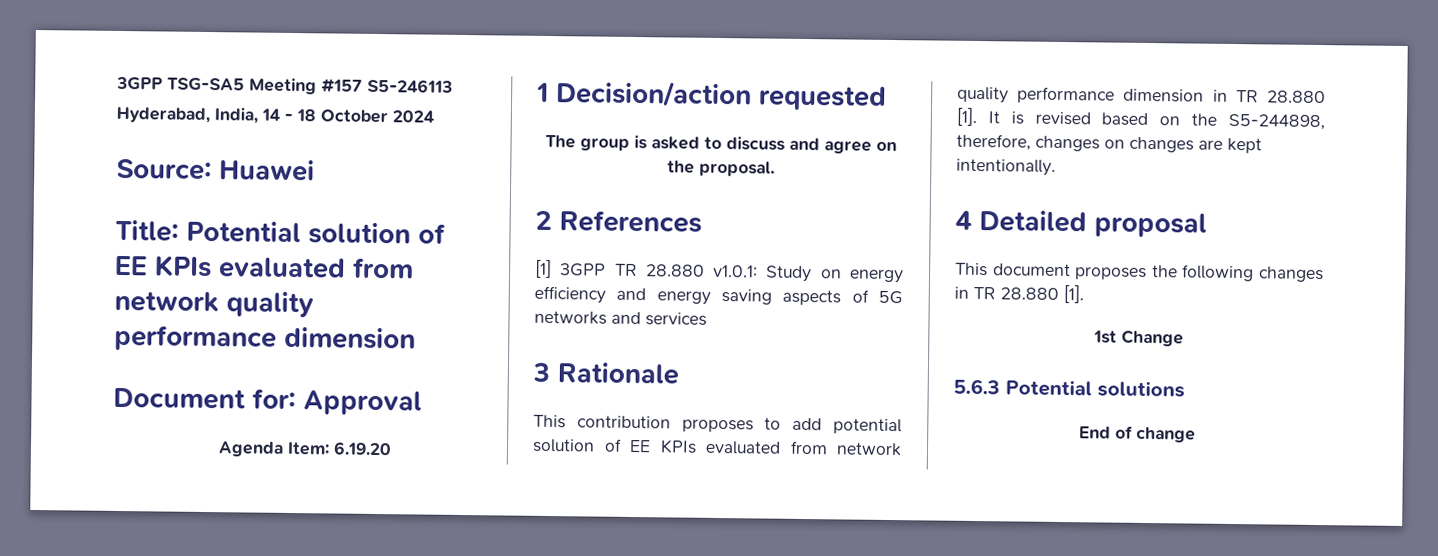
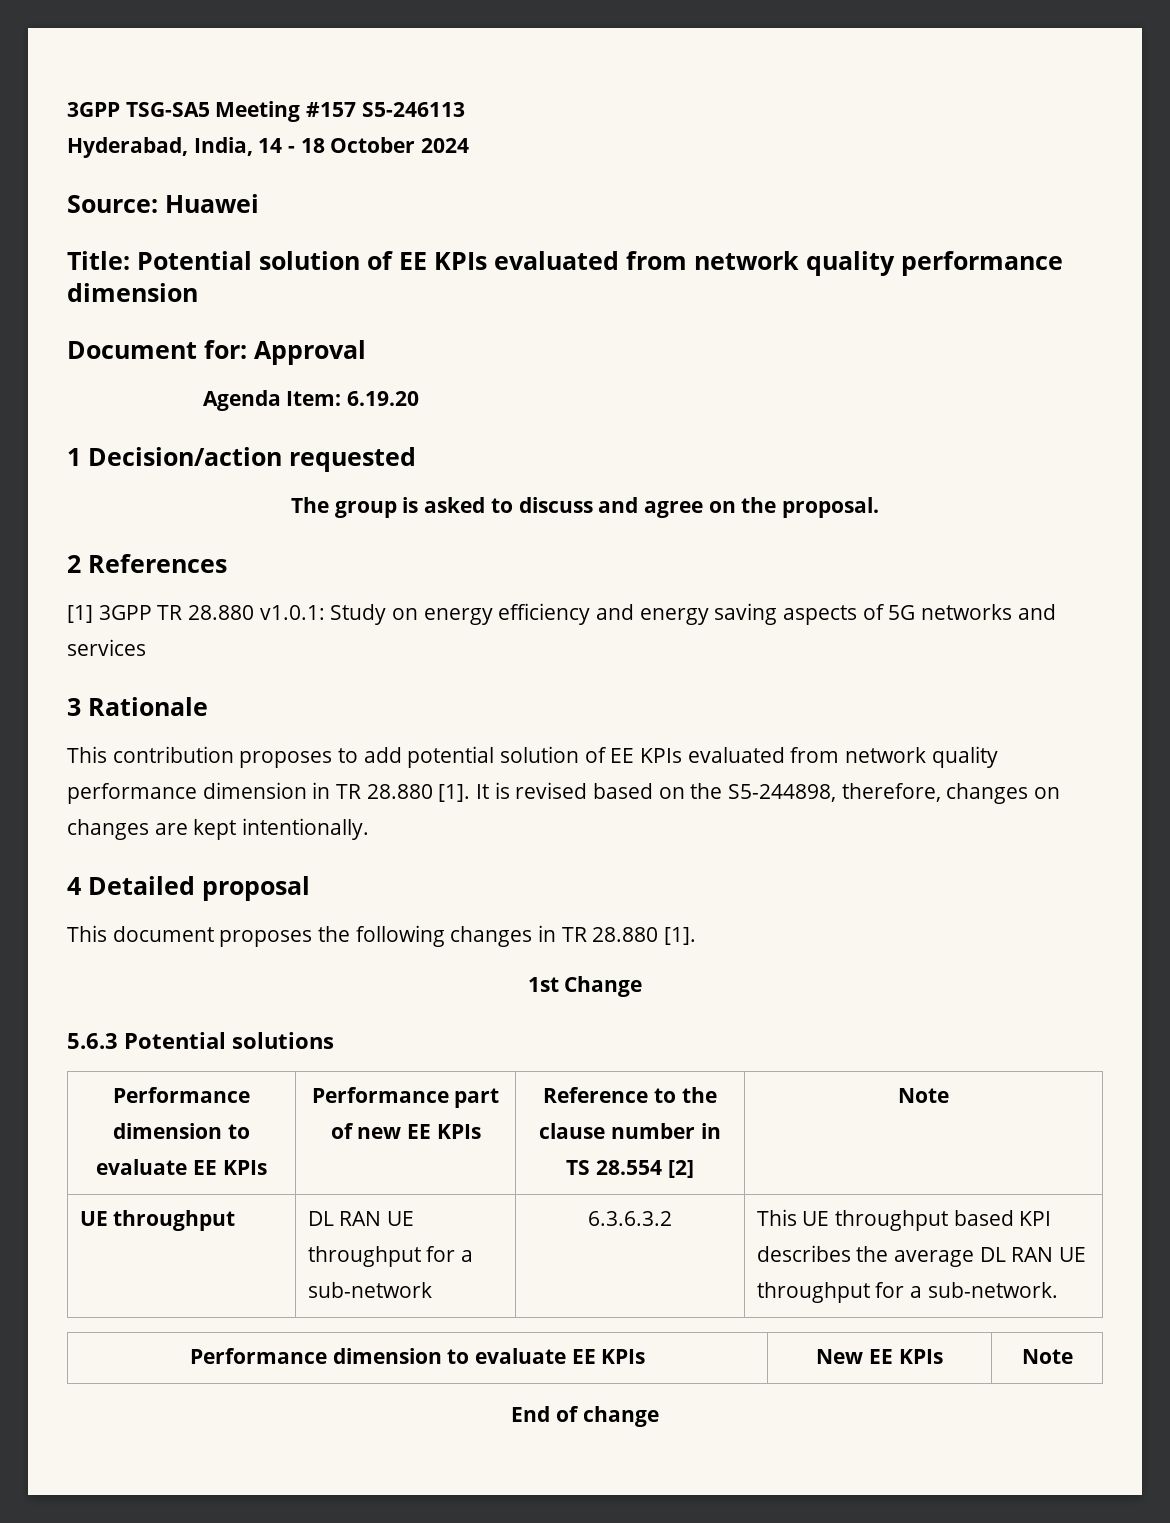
+ Performance dimension to evaluate EE KPIs | Performance part of new EE KPIs | Reference to the clause number in TS 28.554 [2] | Note
+ UE throughput | DL RAN UE throughput for a sub-network | 6.3.6.3.2 | This UE throughput based KPI describes the average DL RAN UE throughput for a sub-network.
+ Performance dimension to evaluate EE KPIs | New EE KPIs | Note

